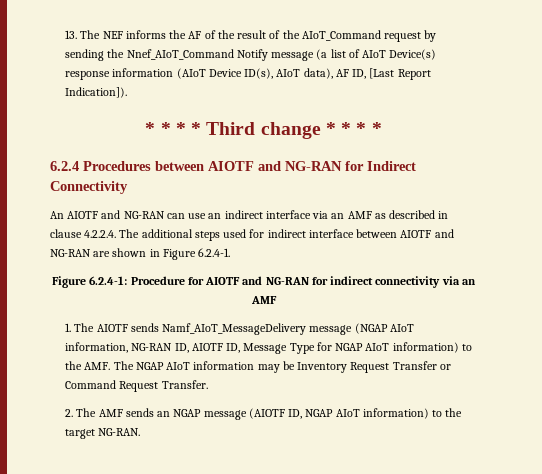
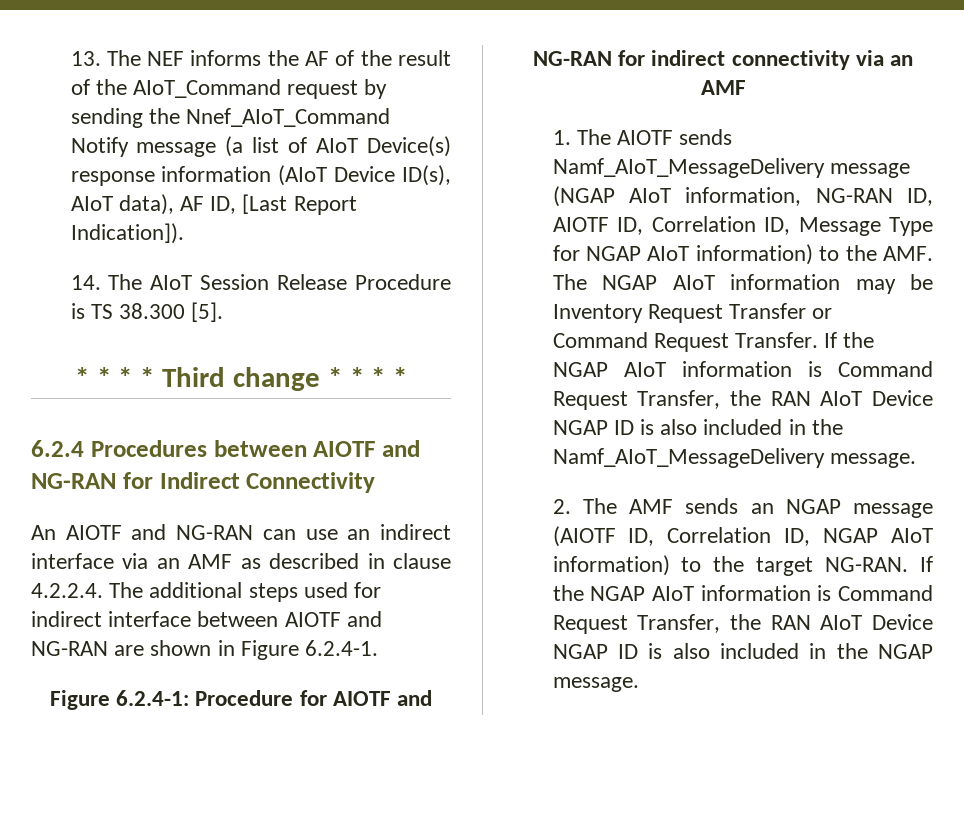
+ 14. The AIoT Session Release Procedure is TS 38.300 [5].
- 1. The AIOTF sends Namf_AIoT_MessageDelivery message (NGAP AIoT information, NG-RAN ID, AIOTF ID, Message Type for NGAP AIoT information) to the AMF. The NGAP AIoT information may be Inventory Request Transfer or Command Request Transfer.
+ 1. The AIOTF sends Namf_AIoT_MessageDelivery message (NGAP AIoT information, NG-RAN ID, AIOTF ID, Correlation ID, Message Type for NGAP AIoT information) to the AMF. The NGAP AIoT information may be Inventory Request Transfer or Command Request Transfer. If the NGAP AIoT information is Command Request Transfer, the RAN AIoT Device NGAP ID is also included in the Namf_AIoT_MessageDelivery message.
- 2. The AMF sends an NGAP message (AIOTF ID, NGAP AIoT information) to the target NG-RAN.
+ 2. The AMF sends an NGAP message (AIOTF ID, Correlation ID, NGAP AIoT information) to the target NG-RAN.
+ If the NGAP AIoT information is Command Request Transfer, the RAN AIoT Device NGAP ID is also included in the NGAP message.

